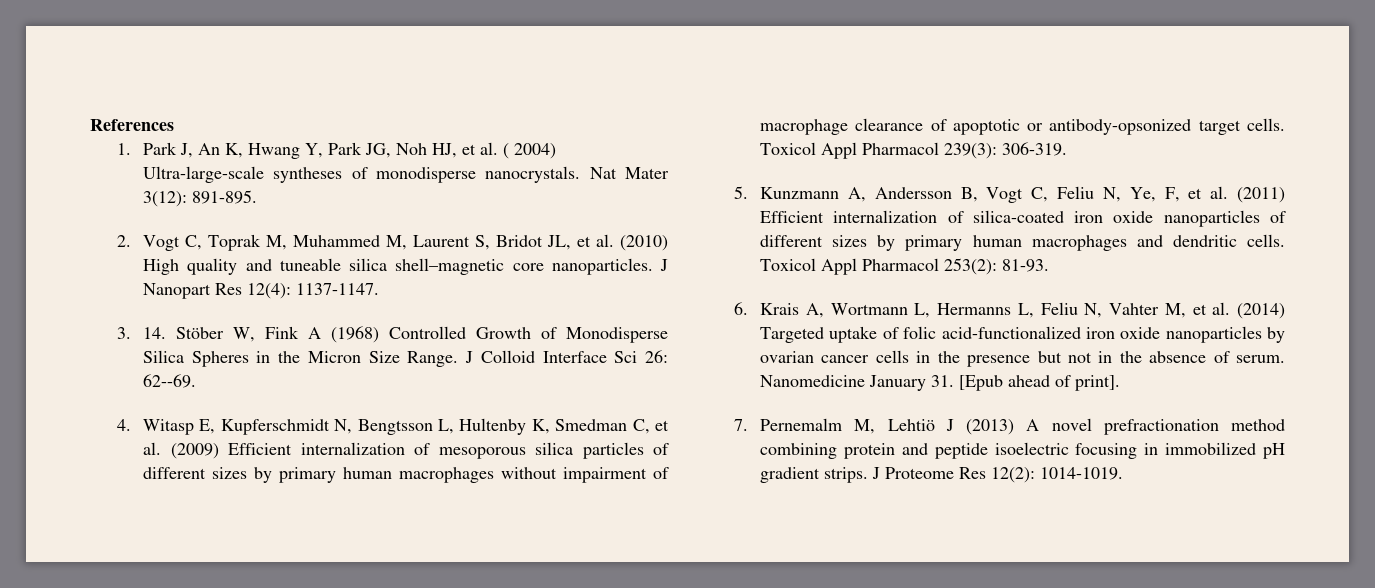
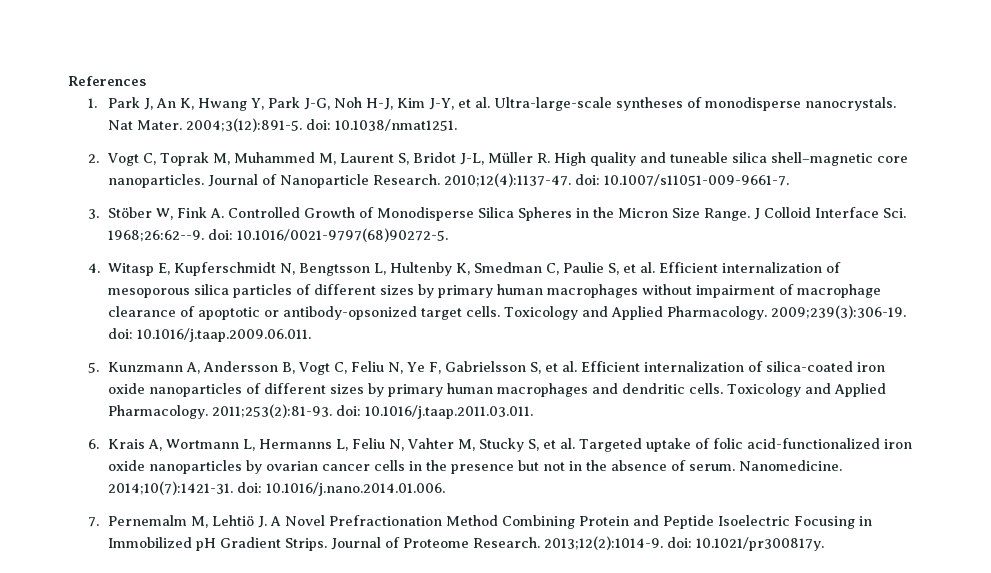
- 1. Park J, An K, Hwang Y, Park JG, Noh HJ, et al. ( 2004) Ultra-large-scale syntheses of monodisperse nanocrystals.
+ 1. Park J, An K, Hwang Y, Park J-G, Noh H-J, Kim J-Y, et al. Ultra-large-scale syntheses of monodisperse nanocrystals.
- Nat Mater 3(12): 891-895.
+ Nat Mater. 2004;3(12):891-5. doi: 10.1038/nmat1251.
- 2. Vogt C, Toprak M, Muhammed M, Laurent S, Bridot JL, et al. (2010) High quality and tuneable silica shell–magnetic core nanoparticles.
+ 2. Vogt C, Toprak M, Muhammed M, Laurent S, Bridot J-L, Müller R. High quality and tuneable silica shell–magnetic core nanoparticles.
- J Nanopart Res 12(4): 1137-1147.
+ Journal of Nanoparticle Research. 2010;12(4):1137-47. doi: 10.1007/s11051-009-9661-7.
- 3. 14. Stöber W, Fink A (1968) Controlled Growth of Monodisperse Silica Spheres in the Micron Size Range.
+ 3. Stöber W, Fink A. Controlled Growth of Monodisperse Silica Spheres in the Micron Size Range.
- J Colloid Interface Sci 26: 62--69.
+ J Colloid Interface Sci. 1968;26:62--9. doi: 10.1016/0021-9797(68)90272-5.
- 4. Witasp E, Kupferschmidt N, Bengtsson L, Hultenby K, Smedman C, et al. (2009) Efficient internalization of mesoporous silica particles of different sizes by primary human macrophages without impairment of macrophage clearance of apoptotic or antibody-opsonized target cells.
+ 4. Witasp E, Kupferschmidt N, Bengtsson L, Hultenby K, Smedman C, Paulie S, et al. Efficient internalization of mesoporous silica particles of different sizes by primary human macrophages without impairment of macrophage clearance of apoptotic or antibody-opsonized target cells.
- Toxicol Appl Pharmacol 239(3): 306-319.
+ Toxicology and Applied Pharmacology. 2009;239(3):306-19. doi: 10.1016/j.taap.2009.06.011.
- 5. Kunzmann A, Andersson B, Vogt C, Feliu N, Ye, F, et al. (2011) Efficient internalization of silica-coated iron oxide nanoparticles of different sizes by primary human macrophages and dendritic cells.
+ 5. Kunzmann A, Andersson B, Vogt C, Feliu N, Ye F, Gabrielsson S, et al. Efficient internalization of silica-coated iron oxide nanoparticles of different sizes by primary human macrophages and dendritic cells.
- Toxicol Appl Pharmacol 253(2): 81-93.
+ Toxicology and Applied Pharmacology. 2011;253(2):81-93. doi: 10.1016/j.taap.2011.03.011.
- 6. Krais A, Wortmann L, Hermanns L, Feliu N, Vahter M, et al. (2014) Targeted uptake of folic acid-functionalized iron oxide nanoparticles by ovarian cancer cells in the presence but not in the absence of serum.
+ 6. Krais A, Wortmann L, Hermanns L, Feliu N, Vahter M, Stucky S, et al. Targeted uptake of folic acid-functionalized iron oxide nanoparticles by ovarian cancer cells in the presence but not in the absence of serum.
- Nanomedicine January 31. [Epub ahead of print].
- 7. Pernemalm M, Lehtiö J (2013) A novel prefractionation method combining protein and peptide isoelectric focusing in immobilized pH gradient strips. J Proteome Res 12(2): 1014-1019.
+ Nanomedicine. 2014;10(7):1421-31. doi: 10.1016/j.nano.2014.01.006.
+ 7. Pernemalm M, Lehtiö J. A Novel Prefractionation Method Combining Protein and Peptide Isoelectric Focusing in Immobilized pH Gradient Strips. Journal of Proteome Research. 2013;12(2):1014-9. doi: 10.1021/pr300817y.

